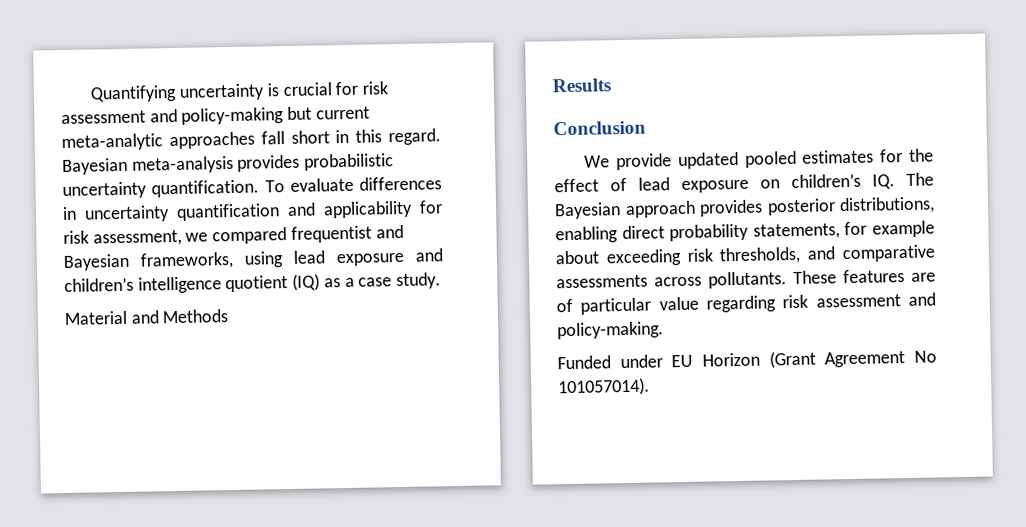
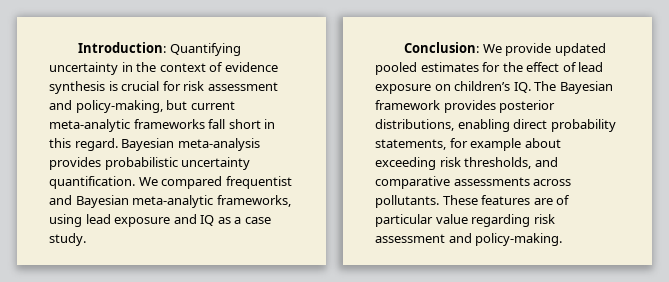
- Quantifying uncertainty is crucial for risk assessment and policy-making but current meta-analytic approaches fall short in this regard.
+ Introduction: Quantifying uncertainty in the context of evidence synthesis is crucial for risk assessment and policy-making, but current meta-analytic frameworks fall short in this regard.
- To evaluate differences in uncertainty quantification and applicability for risk assessment, we compared frequentist and Bayesian frameworks, using lead exposure and children’s intelligence quotient (IQ) as a case study.
+ We compared frequentist and Bayesian meta-analytic frameworks, using lead exposure and IQ as a case study.
- Material and Methods
- Results
- Conclusion
- We provide updated pooled estimates for the effect of lead exposure on children’s IQ. The Bayesian approach provides posterior distributions, enabling direct probability statements, for example about exceeding risk thresholds, and comparative assessments across pollutants.
+ Conclusion: We provide updated pooled estimates for the effect of lead exposure on children’s IQ. The Bayesian framework provides posterior distributions, enabling direct probability statements, for example about exceeding risk thresholds, and comparative assessments across pollutants.
- Funded under EU Horizon (Grant Agreement No 101057014).

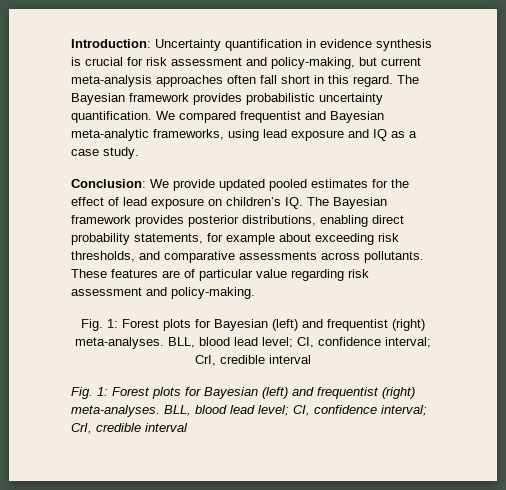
- Introduction: Quantifying uncertainty in the context of evidence synthesis is crucial for risk assessment and policy-making, but current meta-analytic frameworks fall short in this regard.
+ Introduction: Uncertainty quantification in evidence synthesis is crucial for risk assessment and policy-making, but current meta-analysis approaches often fall short in this regard.
- Bayesian meta-analysis provides probabilistic uncertainty quantification.
+ The Bayesian framework provides probabilistic uncertainty quantification.
  These features are of particular value regarding risk assessment and policy-making.
+ Fig. 1: Forest plots for Bayesian (left) and frequentist (right) meta-analyses. BLL, blood lead level; CI, confidence interval; CrI, credible interval
+ Fig. 1: Forest plots for Bayesian (left) and frequentist (right) meta-analyses. BLL, blood lead level; CI, confidence interval; CrI, credible interval

